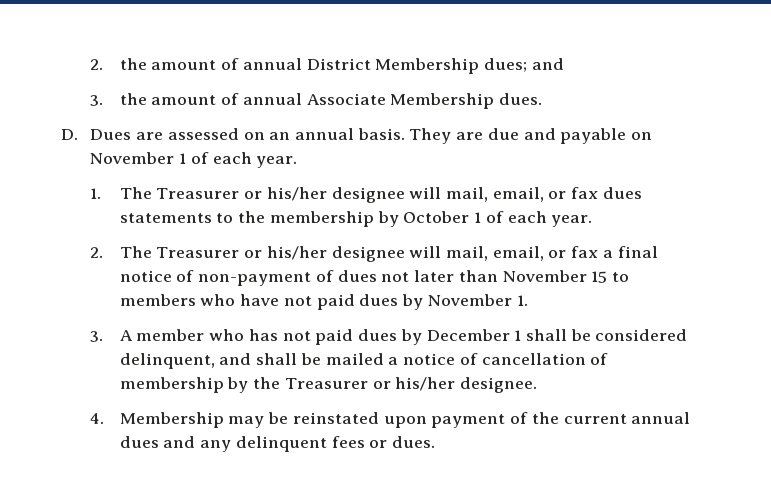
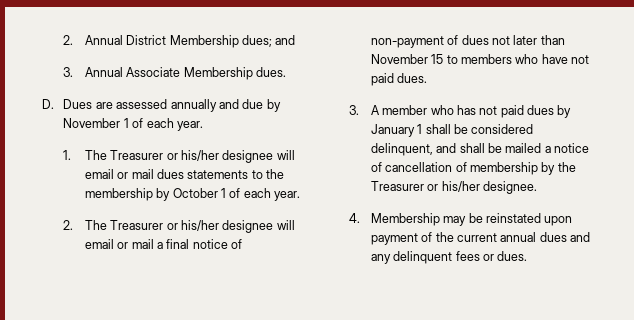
- 2. the amount of annual District Membership dues; and
+ 2. Annual District Membership dues; and
- 3. the amount of annual Associate Membership dues.
+ 3. Annual Associate Membership dues.
- D. Dues are assessed on an annual basis. They are due and payable on November 1 of each year.
+ D. Dues are assessed annually and due by November 1 of each year.
- 1. The Treasurer or his/her designee will mail, email, or fax dues statements to the membership by October 1 of each year.
+ 1. The Treasurer or his/her designee will email or mail dues statements to the membership by October 1 of each year.
- 2. The Treasurer or his/her designee will mail, email, or fax a final notice of non-payment of dues not later than November 15 to members who have not paid dues by November 1.
+ 2. The Treasurer or his/her designee will email or mail a final notice of non-payment of dues not later than November 15 to members who have not paid dues.
- 3. A member who has not paid dues by December 1 shall be considered delinquent, and shall be mailed a notice of cancellation of membership by the Treasurer or his/her designee.
+ 3. A member who has not paid dues by January 1 shall be considered delinquent, and shall be mailed a notice of cancellation of membership by the Treasurer or his/her designee.

